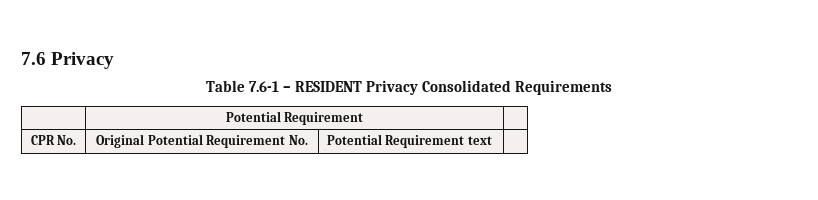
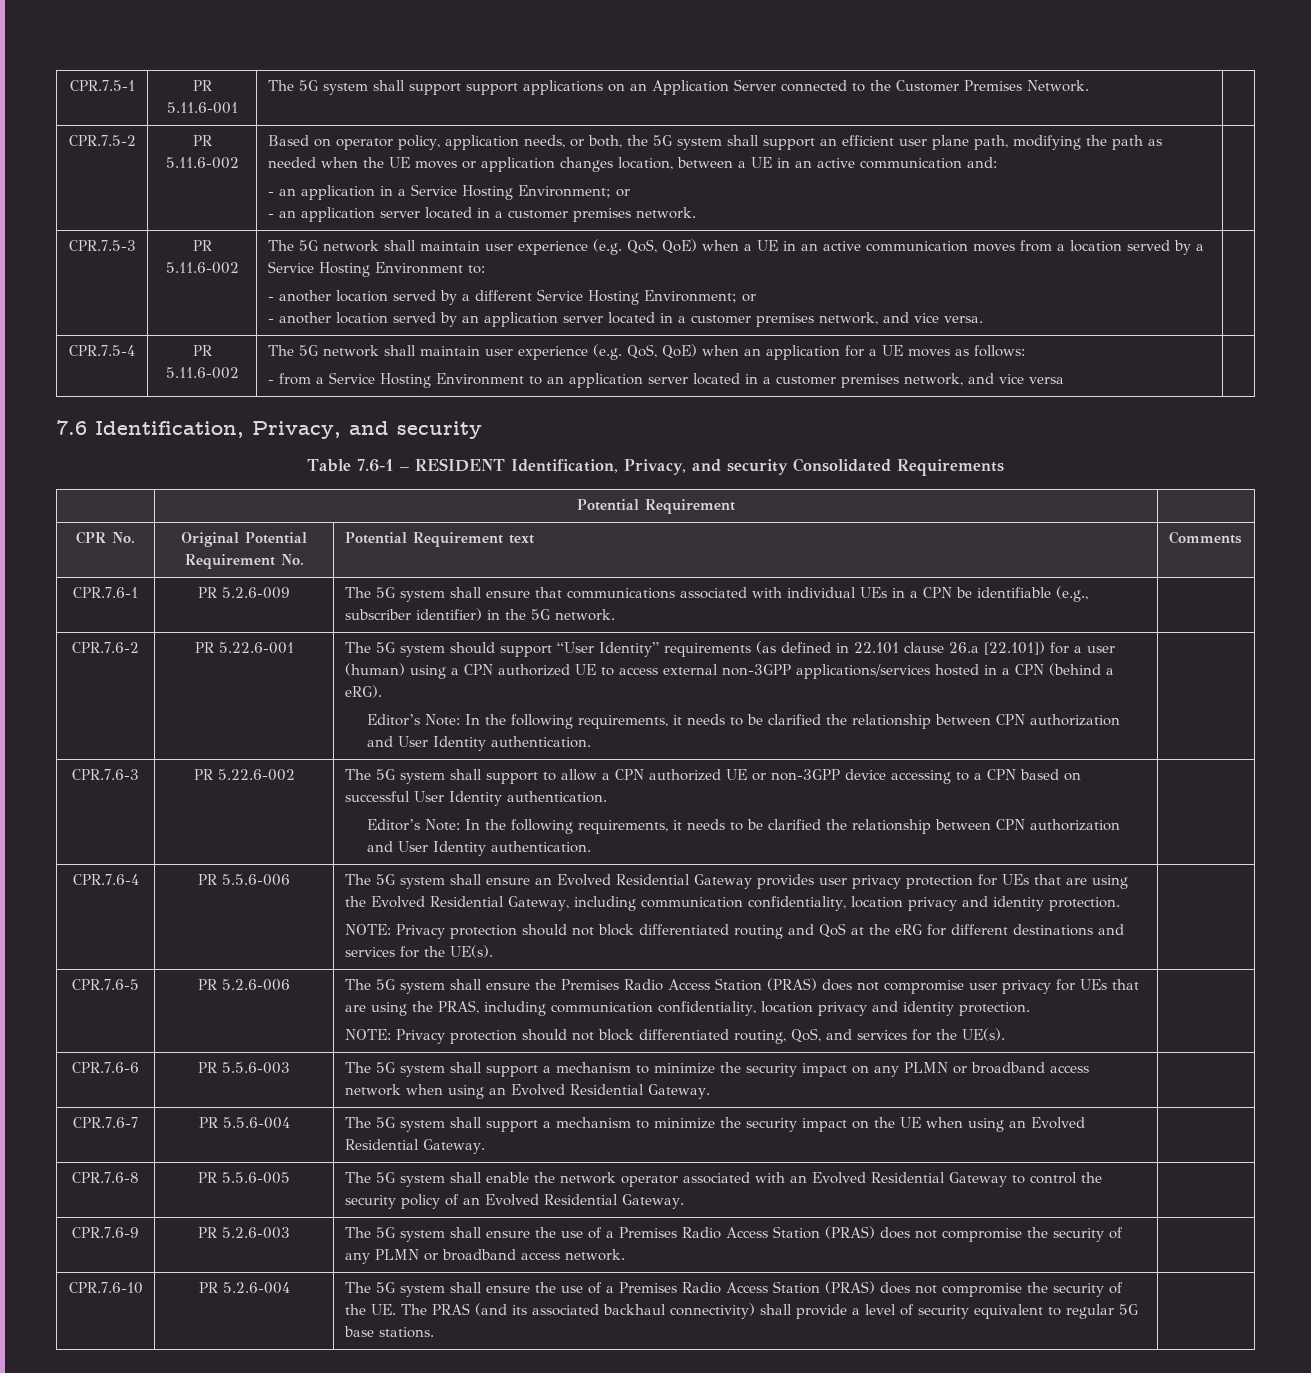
- 7.6 Privacy
+ CPR.7.5-1 | PR 5.11.6-001 | The 5G system shall support support applications on an Application Server connected to the Customer Premises Network. |
+ CPR.7.5-2 | PR 5.11.6-002 | Based on operator policy, application needs, or both, the 5G system shall support an efficient user plane path, modifying the path as needed when the UE moves or application changes location, between a UE in an active communication and:
+ - an application in a Service Hosting Environment; or
+ - an application server located in a customer premises network. |
+ CPR.7.5-3 | PR 5.11.6-002 | The 5G network shall maintain user experience (e.g. QoS, QoE) when a UE in an active communication moves from a location served by a Service Hosting Environment to:
+ - another location served by a different Service Hosting Environment; or
+ - another location served by an application server located in a customer premises network, and vice versa. |
+ CPR.7.5-4 | PR 5.11.6-002 | The 5G network shall maintain user experience (e.g. QoS, QoE) when an application for a UE moves as follows:
+ - from a Service Hosting Environment to an application server located in a customer premises network, and vice versa |
+ 7.6 Identification, Privacy, and security
- Table 7.6-1 – RESIDENT Privacy Consolidated Requirements
+ Table 7.6-1 – RESIDENT Identification, Privacy, and security Consolidated Requirements
- CPR No. | Original Potential Requirement No. | Potential Requirement text |
+ CPR No. | Original Potential Requirement No. | Potential Requirement text | Comments
+ CPR.7.6-1 | PR 5.2.6-009 | The 5G system shall ensure that communications associated with individual UEs in a CPN be identifiable (e.g., subscriber identifier) in the 5G network. |
+ CPR.7.6-2 | PR 5.22.6-001 | The 5G system should support “User Identity” requirements (as defined in 22.101 clause 26.a [22.101]) for a user (human) using a CPN authorized UE to access external non-3GPP applications/services hosted in a CPN (behind a eRG).
+ Editor’s Note: In the following requirements, it needs to be clarified the relationship between CPN authorization and User Identity authentication. |
+ CPR.7.6-3 | PR 5.22.6-002 | The 5G system shall support to allow a CPN authorized UE or non-3GPP device accessing to a CPN based on successful User Identity authentication.
+ Editor’s Note: In the following requirements, it needs to be clarified the relationship between CPN authorization and User Identity authentication. |
+ CPR.7.6-4 | PR 5.5.6-006 | The 5G system shall ensure an Evolved Residential Gateway provides user privacy protection for UEs that are using the Evolved Residential Gateway, including communication confidentiality, location privacy and identity protection.
+ NOTE: Privacy protection should not block differentiated routing and QoS at the eRG for different destinations and services for the UE(s). |
+ CPR.7.6-5 | PR 5.2.6-006 | The 5G system shall ensure the Premises Radio Access Station (PRAS) does not compromise user privacy for UEs that are using the PRAS, including communication confidentiality, location privacy and identity protection.
+ NOTE: Privacy protection should not block differentiated routing, QoS, and services for the UE(s). |
+ CPR.7.6-6 | PR 5.5.6-003 | The 5G system shall support a mechanism to minimize the security impact on any PLMN or broadband access network when using an Evolved Residential Gateway. |
+ CPR.7.6-7 | PR 5.5.6-004 | The 5G system shall support a mechanism to minimize the security impact on the UE when using an Evolved Residential Gateway. |
+ CPR.7.6-8 | PR 5.5.6-005 | The 5G system shall enable the network operator associated with an Evolved Residential Gateway to control the security policy of an Evolved Residential Gateway. |
+ CPR.7.6-9 | PR 5.2.6-003 | The 5G system shall ensure the use of a Premises Radio Access Station (PRAS) does not compromise the security of any PLMN or broadband access network. |
+ CPR.7.6-10 | PR 5.2.6-004 | The 5G system shall ensure the use of a Premises Radio Access Station (PRAS) does not compromise the security of the UE. The PRAS (and its associated backhaul connectivity) shall provide a level of security equivalent to regular 5G base stations.

